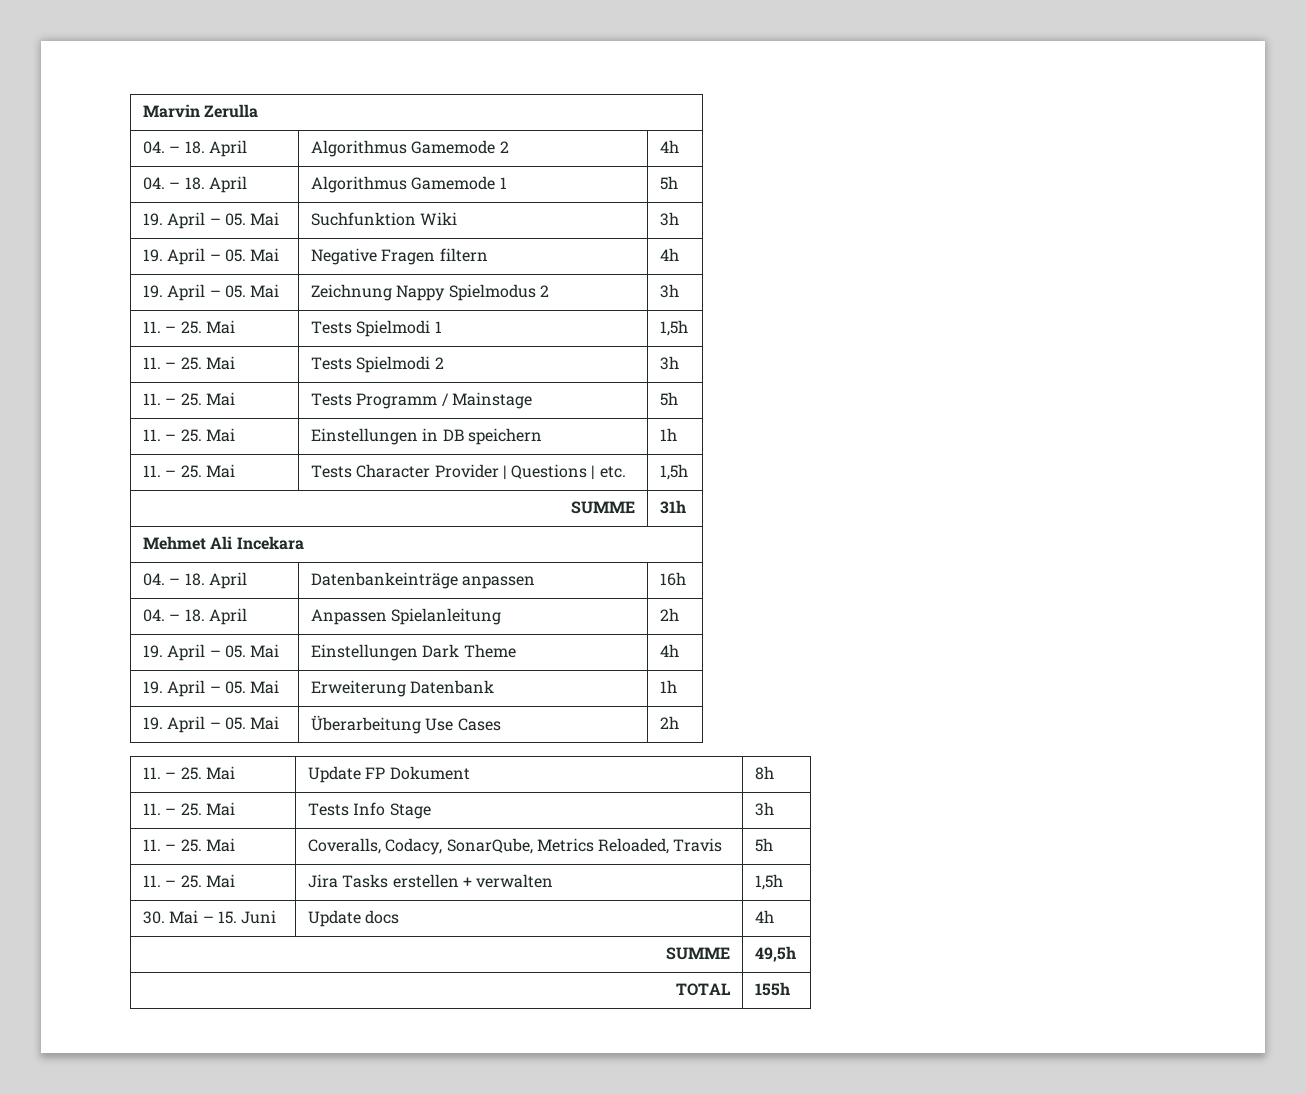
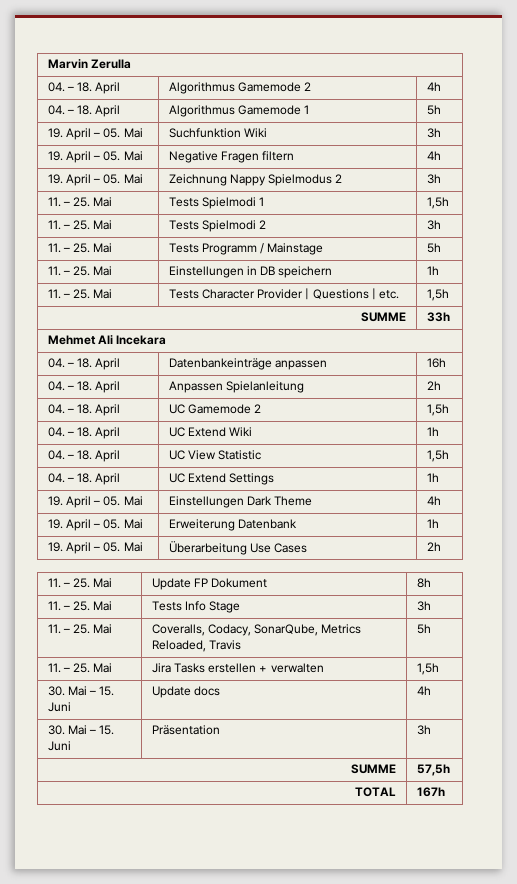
- SUMME | 31h
+ SUMME | 33h
+ 04. – 18. April | UC Gamemode 2 | 1,5h
+ 04. – 18. April | UC Extend Wiki | 1h
+ 04. – 18. April | UC View Statistic | 1,5h
+ 04. – 18. April | UC Extend Settings | 1h
- SUMME | 49,5h
+ 30. Mai – 15. Juni | Präsentation | 3h
+ SUMME | 57,5h
- TOTAL | 155h
+ TOTAL | 167h

